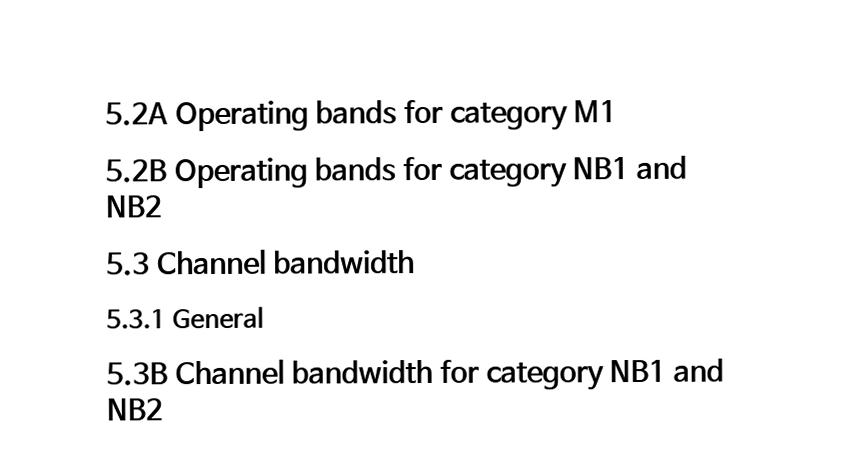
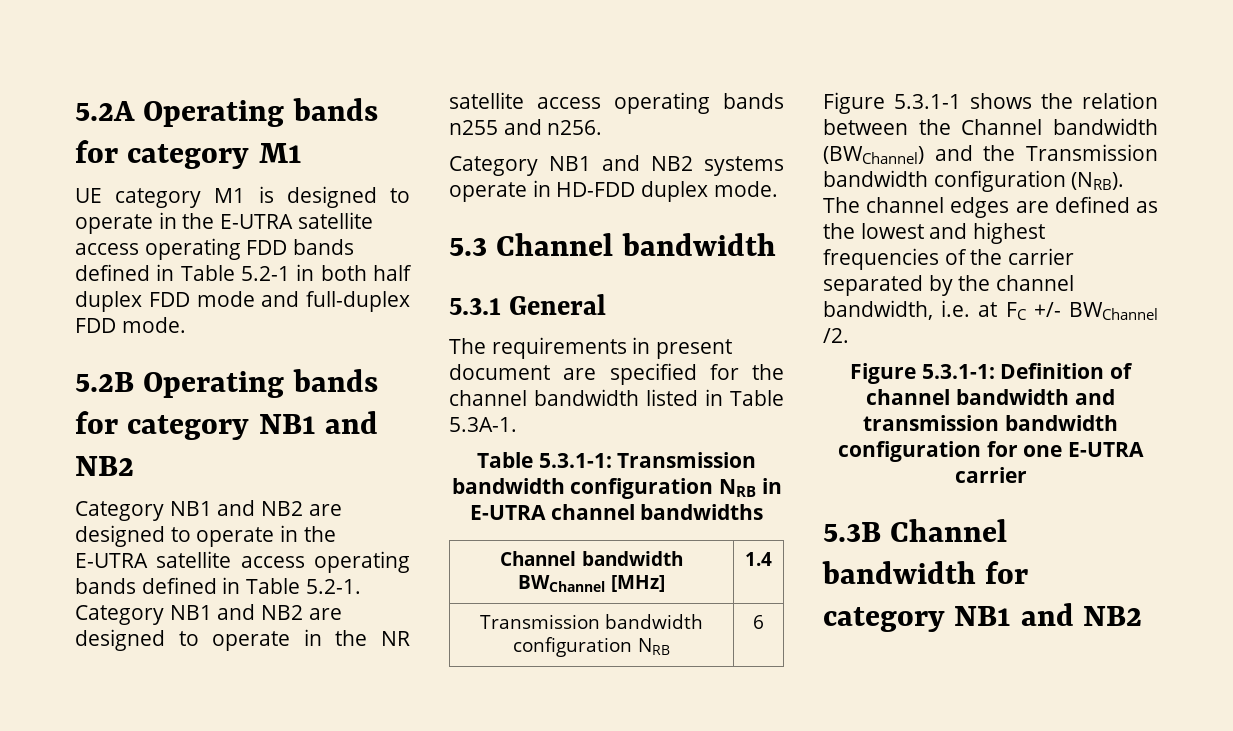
+ UE category M1 is designed to operate in the E-UTRA satellite access operating FDD bands defined in Table 5.2-1 in both half duplex FDD mode and full-duplex FDD mode.
+ Category NB1 and NB2 are designed to operate in the E-UTRA satellite access operating bands defined in Table 5.2-1. Category NB1 and NB2 are designed to operate in the NR satellite access operating bands n255 and n256.
+ Category NB1 and NB2 systems operate in HD-FDD duplex mode.
+ The requirements in present document are specified for the channel bandwidth listed in Table 5.3A-1.
+ Table 5.3.1-1: Transmission bandwidth configuration NRB in E-UTRA channel bandwidths
+ Channel bandwidth BWChannel [MHz] | 1.4
+ Transmission bandwidth configuration NRB | 6
+ Figure 5.3.1-1 shows the relation between the Channel bandwidth (BWChannel) and the Transmission bandwidth configuration (NRB). The channel edges are defined as the lowest and highest frequencies of the carrier separated by the channel bandwidth, i.e. at FC +/- BWChannel /2.
+ Figure 5.3.1-1: Definition of channel bandwidth and transmission bandwidth configuration for one E-UTRA carrier

